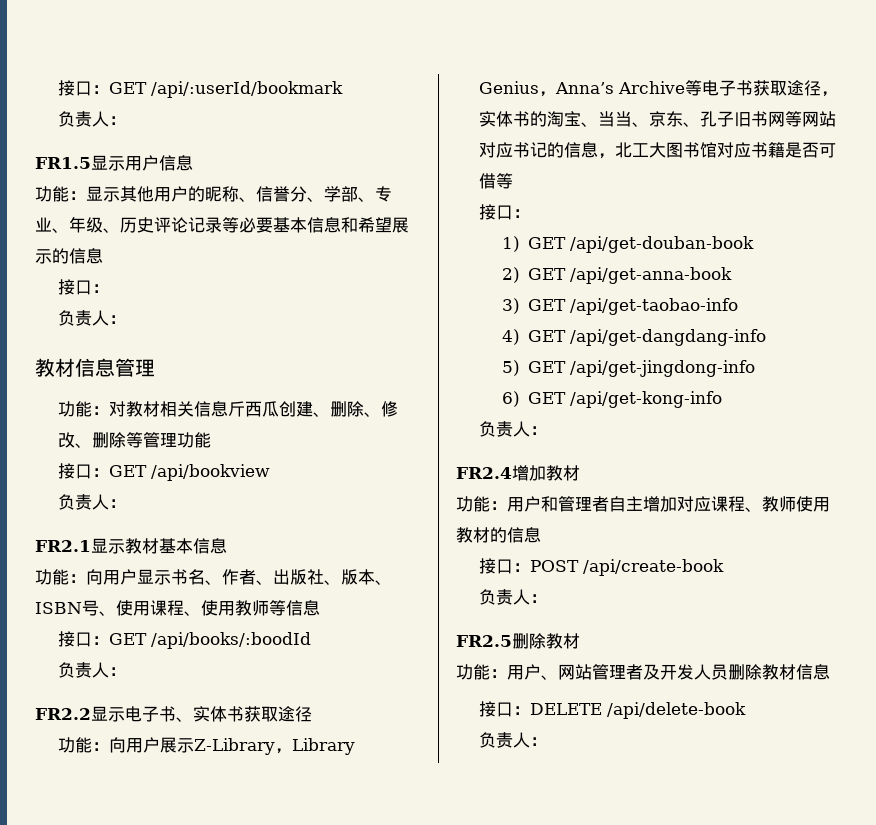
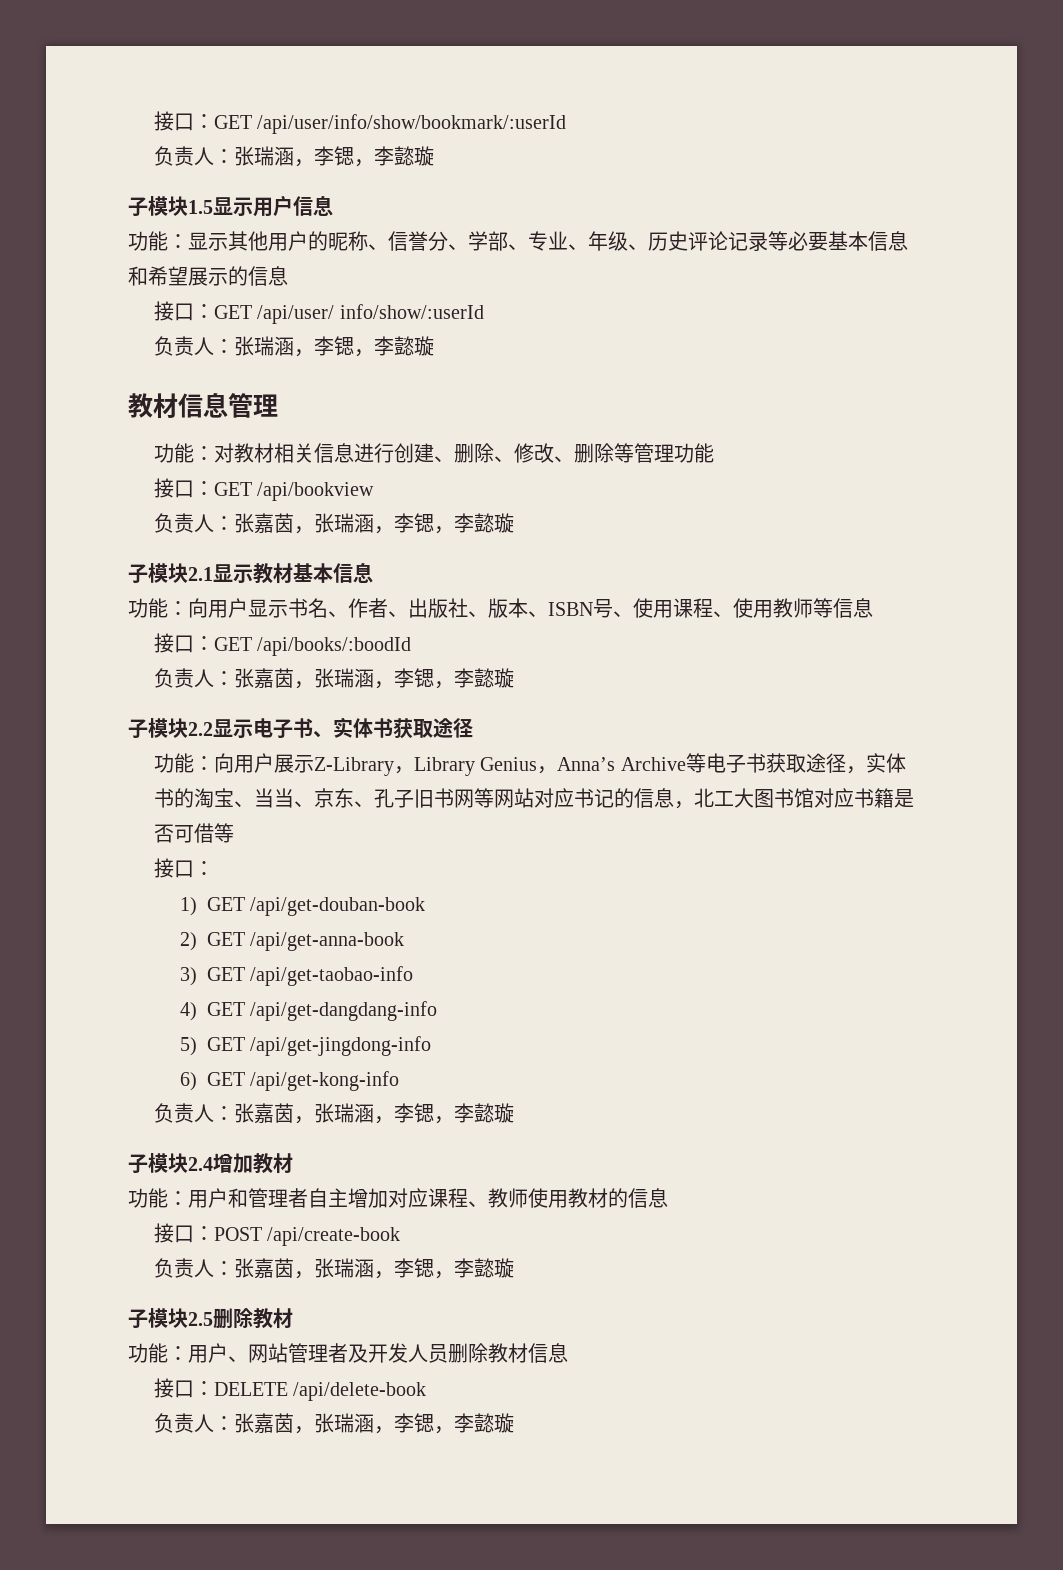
- 接口：GET /api/:userId/bookmark
- 负责人：
- FR1.5显示用户信息
+ 接口：GET /api/user/info/show/bookmark/:userId
+ 负责人：张瑞涵，李锶，李懿璇
+ 子模块1.5显示用户信息
  功能：显示其他用户的昵称、信誉分、学部、专业、年级、历史评论记录等必要基本信息和希望展示的信息
- 接口：
- 负责人：
+ 接口：GET /api/user/ info/show/:userId
+ 负责人：张瑞涵，李锶，李懿璇
- 功能：对教材相关信息斤西瓜创建、删除、修改、删除等管理功能
+ 功能：对教材相关信息进行创建、删除、修改、删除等管理功能
  接口：GET /api/bookview
- 负责人：
- FR2.1显示教材基本信息
+ 负责人：张嘉茵，张瑞涵，李锶，李懿璇
+ 子模块2.1显示教材基本信息
  接口：GET /api/books/:boodId
- 负责人：
- FR2.2显示电子书、实体书获取途径
+ 负责人：张嘉茵，张瑞涵，李锶，李懿璇
+ 子模块2.2显示电子书、实体书获取途径
  6) GET /api/get-kong-info
- 负责人：
- FR2.4增加教材
+ 负责人：张嘉茵，张瑞涵，李锶，李懿璇
+ 子模块2.4增加教材
  接口：POST /api/create-book
- 负责人：
- FR2.5删除教材
+ 负责人：张嘉茵，张瑞涵，李锶，李懿璇
+ 子模块2.5删除教材
  接口：DELETE /api/delete-book
- 负责人：
+ 负责人：张嘉茵，张瑞涵，李锶，李懿璇

